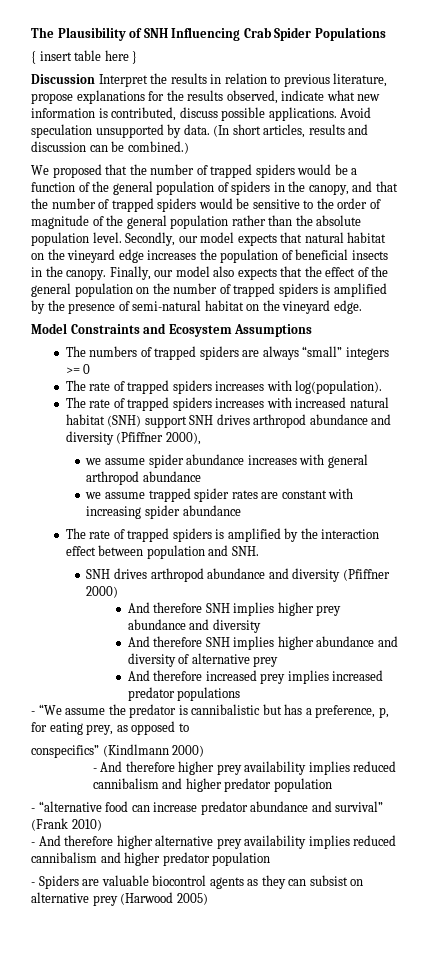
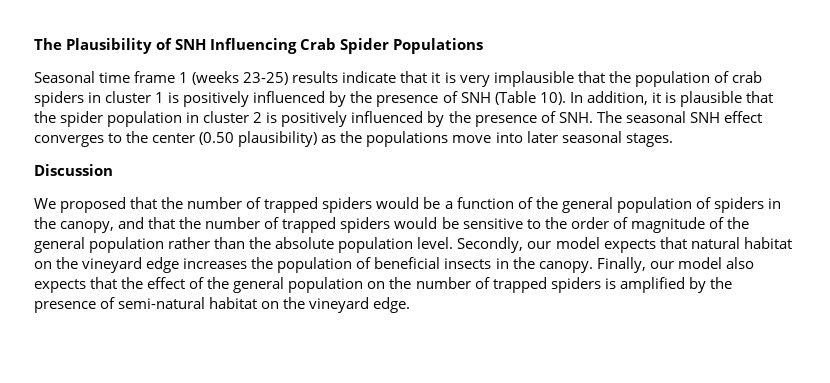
- { insert table here }
- Discussion Interpret the results in relation to previous literature, propose explanations for the results observed, indicate what new information is contributed, discuss possible applications. Avoid speculation unsupported by data. (In short articles, results and discussion can be combined.)
+ Seasonal time frame 1 (weeks 23-25) results indicate that it is very implausible that the population of crab spiders in cluster 1 is positively influenced by the presence of SNH (Table 10). In addition, it is plausible that the spider population in cluster 2 is positively influenced by the presence of SNH. The seasonal SNH effect converges to the center (0.50 plausibility) as the populations move into later seasonal stages.
+ Discussion
- Model Constraints and Ecosystem Assumptions
- The numbers of trapped spiders are always “small” integers >= 0
- The rate of trapped spiders increases with log(population).
- The rate of trapped spiders increases with increased natural habitat (SNH) support SNH drives arthropod abundance and diversity (Pfiffner 2000),
- we assume spider abundance increases with general arthropod abundance
- we assume trapped spider rates are constant with increasing spider abundance
- The rate of trapped spiders is amplified by the interaction effect between population and SNH.
- SNH drives arthropod abundance and diversity (Pfiffner 2000)
- And therefore SNH implies higher prey abundance and diversity
- And therefore SNH implies higher abundance and diversity of alternative prey
- And therefore increased prey implies increased predator populations
- - “We assume the predator is cannibalistic but has a preference, p, for eating prey, as opposed to
- conspecifics” (Kindlmann 2000)
- - And therefore higher prey availability implies reduced cannibalism and higher predator population
- - “alternative food can increase predator abundance and survival” (Frank 2010)
- - And therefore higher alternative prey availability implies reduced cannibalism and higher predator population
- - Spiders are valuable biocontrol agents as they can subsist on alternative prey (Harwood 2005)

